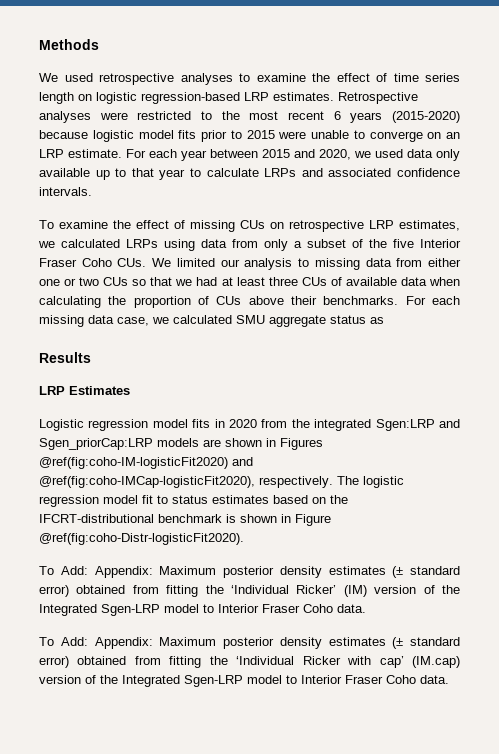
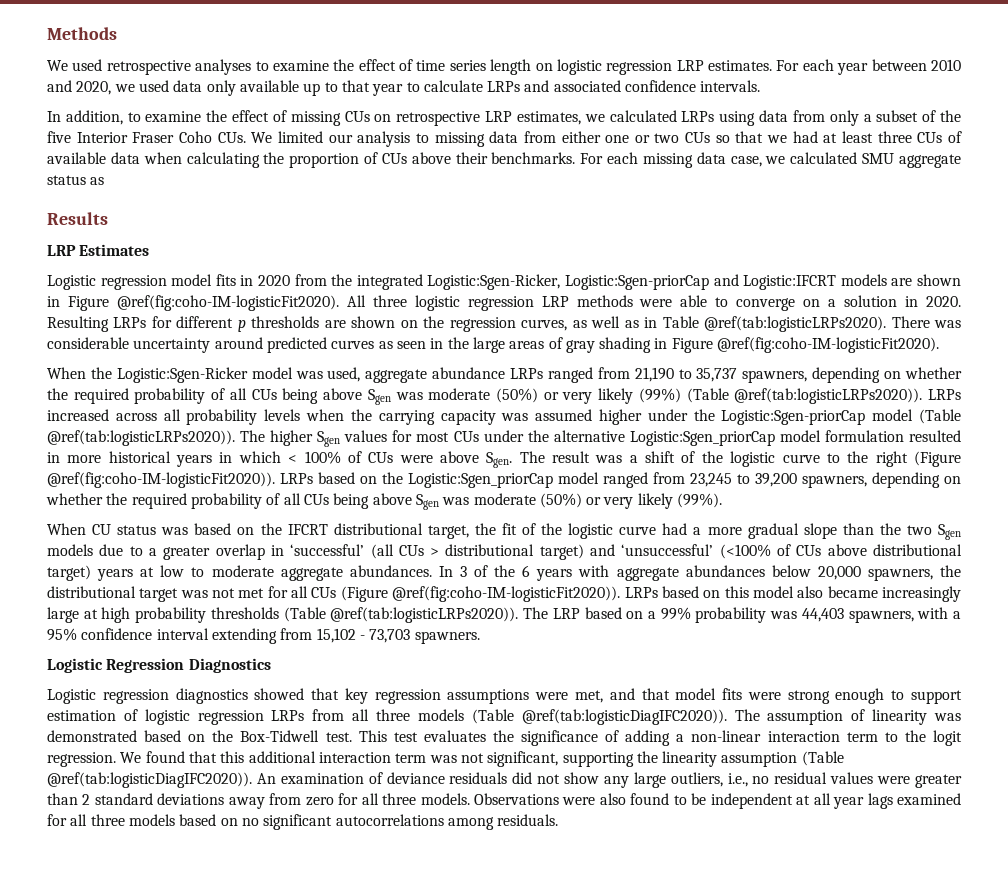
- We used retrospective analyses to examine the effect of time series length on logistic regression-based LRP estimates.
+ We used retrospective analyses to examine the effect of time series length on logistic regression LRP estimates.
- Retrospective analyses were restricted to the most recent 6 years (2015-2020) because logistic model fits prior to 2015 were unable to converge on an LRP estimate.
- For each year between 2015 and 2020, we used data only available up to that year to calculate LRPs and associated confidence intervals.
+ For each year between 2010 and 2020, we used data only available up to that year to calculate LRPs and associated confidence intervals.
- To examine the effect of missing CUs on retrospective LRP estimates, we calculated LRPs using data from only a subset of the five Interior Fraser Coho CUs. We limited our analysis to missing data from either one or two CUs so that we had at least three CUs of available data when calculating the proportion of CUs above their benchmarks.
+ In addition, to examine the effect of missing CUs on retrospective LRP estimates, we calculated LRPs using data from only a subset of the five Interior Fraser Coho CUs. We limited our analysis to missing data from either one or two CUs so that we had at least three CUs of available data when calculating the proportion of CUs above their benchmarks.
- Logistic regression model fits in 2020 from the integrated Sgen:LRP and Sgen_priorCap:LRP models are shown in Figures @ref(fig:coho-IM-logisticFit2020) and @ref(fig:coho-IMCap-logisticFit2020), respectively. The logistic regression model fit to status estimates based on the IFCRT-distributional benchmark is shown in Figure @ref(fig:coho-Distr-logisticFit2020).
- To Add: Appendix: Maximum posterior density estimates (± standard error) obtained from fitting the ‘Individual Ricker’ (IM) version of the Integrated Sgen-LRP model to Interior Fraser Coho data.
- To Add: Appendix: Maximum posterior density estimates (± standard error) obtained from fitting the ‘Individual Ricker with cap’ (IM.cap) version of the Integrated Sgen-LRP model to Interior Fraser Coho data.
+ Logistic regression model fits in 2020 from the integrated Logistic:Sgen-Ricker, Logistic:Sgen-priorCap and Logistic:IFCRT models are shown in Figure @ref(fig:coho-IM-logisticFit2020). All three logistic regression LRP methods were able to converge on a solution in 2020. Resulting LRPs for different p thresholds are shown on the regression curves, as well as in Table @ref(tab:logisticLRPs2020). There was considerable uncertainty around predicted curves as seen in the large areas of gray shading in Figure @ref(fig:coho-IM-logisticFit2020).
+ When the Logistic:Sgen-Ricker model was used, aggregate abundance LRPs ranged from 21,190 to 35,737 spawners, depending on whether the required probability of all CUs being above Sgen was moderate (50%) or very likely (99%) (Table @ref(tab:logisticLRPs2020)). LRPs increased across all probability levels when the carrying capacity was assumed higher under the Logistic:Sgen-priorCap model (Table @ref(tab:logisticLRPs2020)). The higher Sgen values for most CUs under the alternative Logistic:Sgen_priorCap model formulation resulted in more historical years in which < 100% of CUs were above Sgen. The result was a shift of the logistic curve to the right (Figure @ref(fig:coho-IM-logisticFit2020)). LRPs based on the Logistic:Sgen_priorCap model ranged from 23,245 to 39,200 spawners, depending on whether the required probability of all CUs being above Sgen was moderate (50%) or very likely (99%).
+ When CU status was based on the IFCRT distributional target, the fit of the logistic curve had a more gradual slope than the two Sgen models due to a greater overlap in ‘successful’ (all CUs > distributional target) and ‘unsuccessful’ (<100% of CUs above distributional target) years at low to moderate aggregate abundances. In 3 of the 6 years with aggregate abundances below 20,000 spawners, the distributional target was not met for all CUs (Figure @ref(fig:coho-IM-logisticFit2020)). LRPs based on this model also became increasingly large at high probability thresholds (Table @ref(tab:logisticLRPs2020)). The LRP based on a 99% probability was 44,403 spawners, with a 95% confidence interval extending from 15,102 - 73,703 spawners.
+ Logistic Regression Diagnostics
+ Logistic regression diagnostics showed that key regression assumptions were met, and that model fits were strong enough to support estimation of logistic regression LRPs from all three models (Table @ref(tab:logisticDiagIFC2020)). The assumption of linearity was demonstrated based on the Box-Tidwell test. This test evaluates the significance of adding a non-linear interaction term to the logit regression. We found that this additional interaction term was not significant, supporting the linearity assumption (Table @ref(tab:logisticDiagIFC2020)). An examination of deviance residuals did not show any large outliers, i.e., no residual values were greater than 2 standard deviations away from zero for all three models. Observations were also found to be independent at all year lags examined for all three models based on no significant autocorrelations among residuals.

